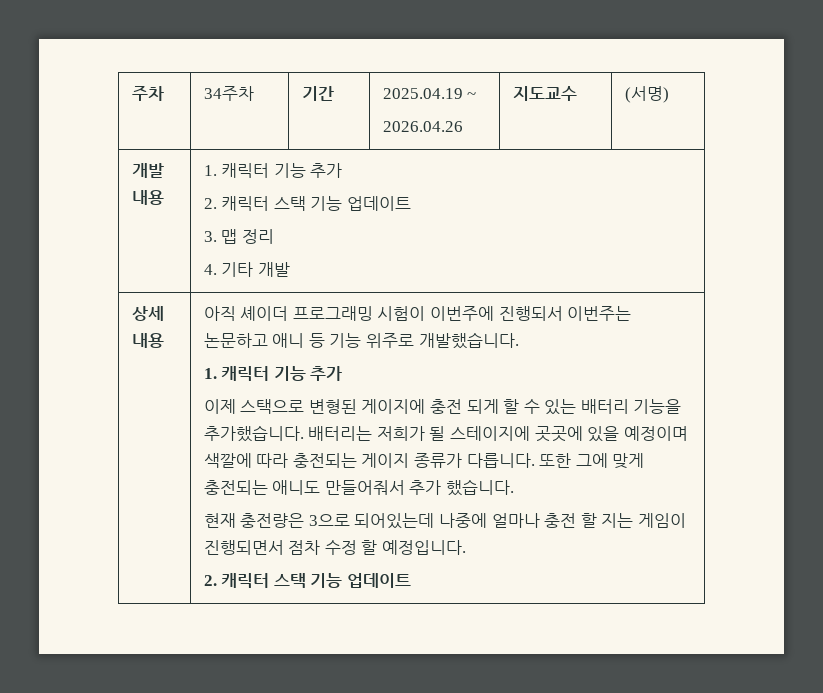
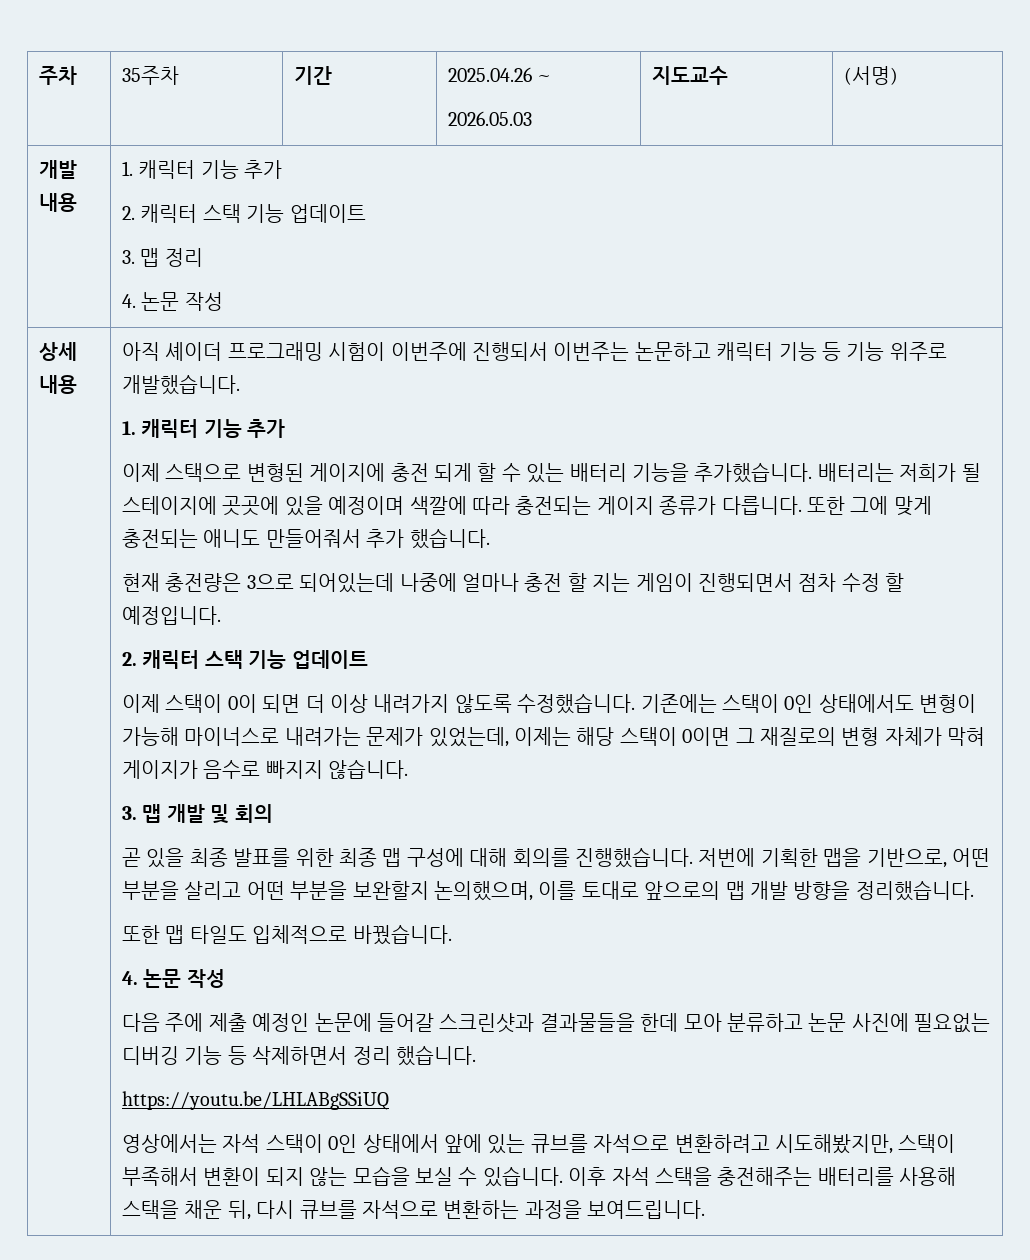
- 주차 | 34주차 | 기간 | 2025.04.19 ~
- 2026.04.26 | 지도교수 | (서명)
+ 주차 | 35주차 | 기간 | 2025.04.26 ~
+ 2026.05.03 | 지도교수 | (서명)
  개발 내용 | 1. 캐릭터 기능 추가
  2. 캐릭터 스택 기능 업데이트
  3. 맵 정리
- 4. 기타 개발
+ 4. 논문 작성
- 아직 셰이더 프로그래밍 시험이 이번주에 진행되서 이번주는 논문하고 애니 등 기능 위주로 개발했습니다.
+ 아직 셰이더 프로그래밍 시험이 이번주에 진행되서 이번주는 논문하고 캐릭터 기능 등 기능 위주로 개발했습니다.
+ 이제 스택이 0이 되면 더 이상 내려가지 않도록 수정했습니다. 기존에는 스택이 0인 상태에서도 변형이 가능해 마이너스로 내려가는 문제가 있었는데, 이제는 해당 스택이 0이면 그 재질로의 변형 자체가 막혀 게이지가 음수로 빠지지 않습니다.
+ 3. 맵 개발 및 회의
+ 곧 있을 최종 발표를 위한 최종 맵 구성에 대해 회의를 진행했습니다. 저번에 기획한 맵을 기반으로, 어떤 부분을 살리고 어떤 부분을 보완할지 논의했으며, 이를 토대로 앞으로의 맵 개발 방향을 정리했습니다.
+ 또한 맵 타일도 입체적으로 바꿨습니다.
+ 4. 논문 작성
+ 다음 주에 제출 예정인 논문에 들어갈 스크린샷과 결과물들을 한데 모아 분류하고 논문 사진에 필요없는 디버깅 기능 등 삭제하면서 정리 했습니다.
+ https://youtu.be/LHLABgSSiUQ
+ 영상에서는 자석 스택이 0인 상태에서 앞에 있는 큐브를 자석으로 변환하려고 시도해봤지만, 스택이 부족해서 변환이 되지 않는 모습을 보실 수 있습니다. 이후 자석 스택을 충전해주는 배터리를 사용해 스택을 채운 뒤, 다시 큐브를 자석으로 변환하는 과정을 보여드립니다.

